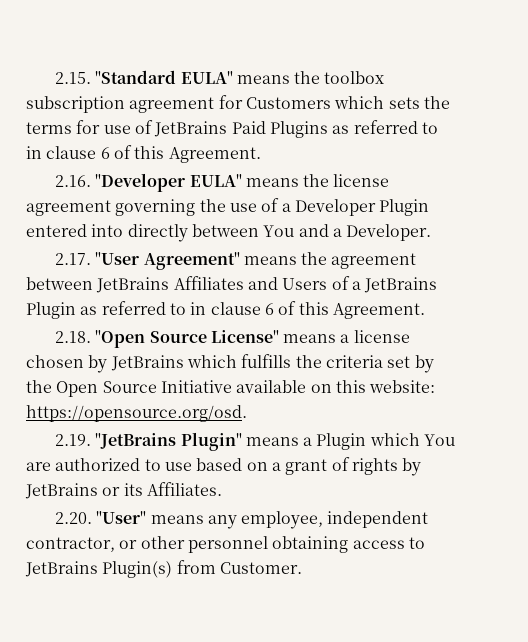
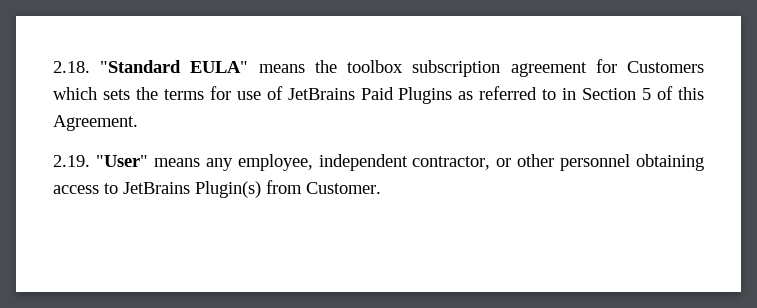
- 2.15. "Standard EULA" means the toolbox subscription agreement for Customers which sets the terms for use of JetBrains Paid Plugins as referred to in clause 6 of this Agreement.
- 2.16. "Developer EULA" means the license agreement governing the use of a Developer Plugin entered into directly between You and a Developer.
- 2.17. "User Agreement" means the agreement between JetBrains Affiliates and Users of a JetBrains Plugin as referred to in clause 6 of this Agreement.
- 2.18. "Open Source License" means a license chosen by JetBrains which fulfills the criteria set by the Open Source Initiative available on this website: https://opensource.org/osd.
- 2.19. "JetBrains Plugin" means a Plugin which You are authorized to use based on a grant of rights by JetBrains or its Affiliates.
- 2.20. "User" means any employee, independent contractor, or other personnel obtaining access to JetBrains Plugin(s) from Customer.
+ 2.18. "Standard EULA" means the toolbox subscription agreement for Customers which sets the terms for use of JetBrains Paid Plugins as referred to in Section 5 of this Agreement.
+ 2.19. "User" means any employee, independent contractor, or other personnel obtaining access to JetBrains Plugin(s) from Customer.

